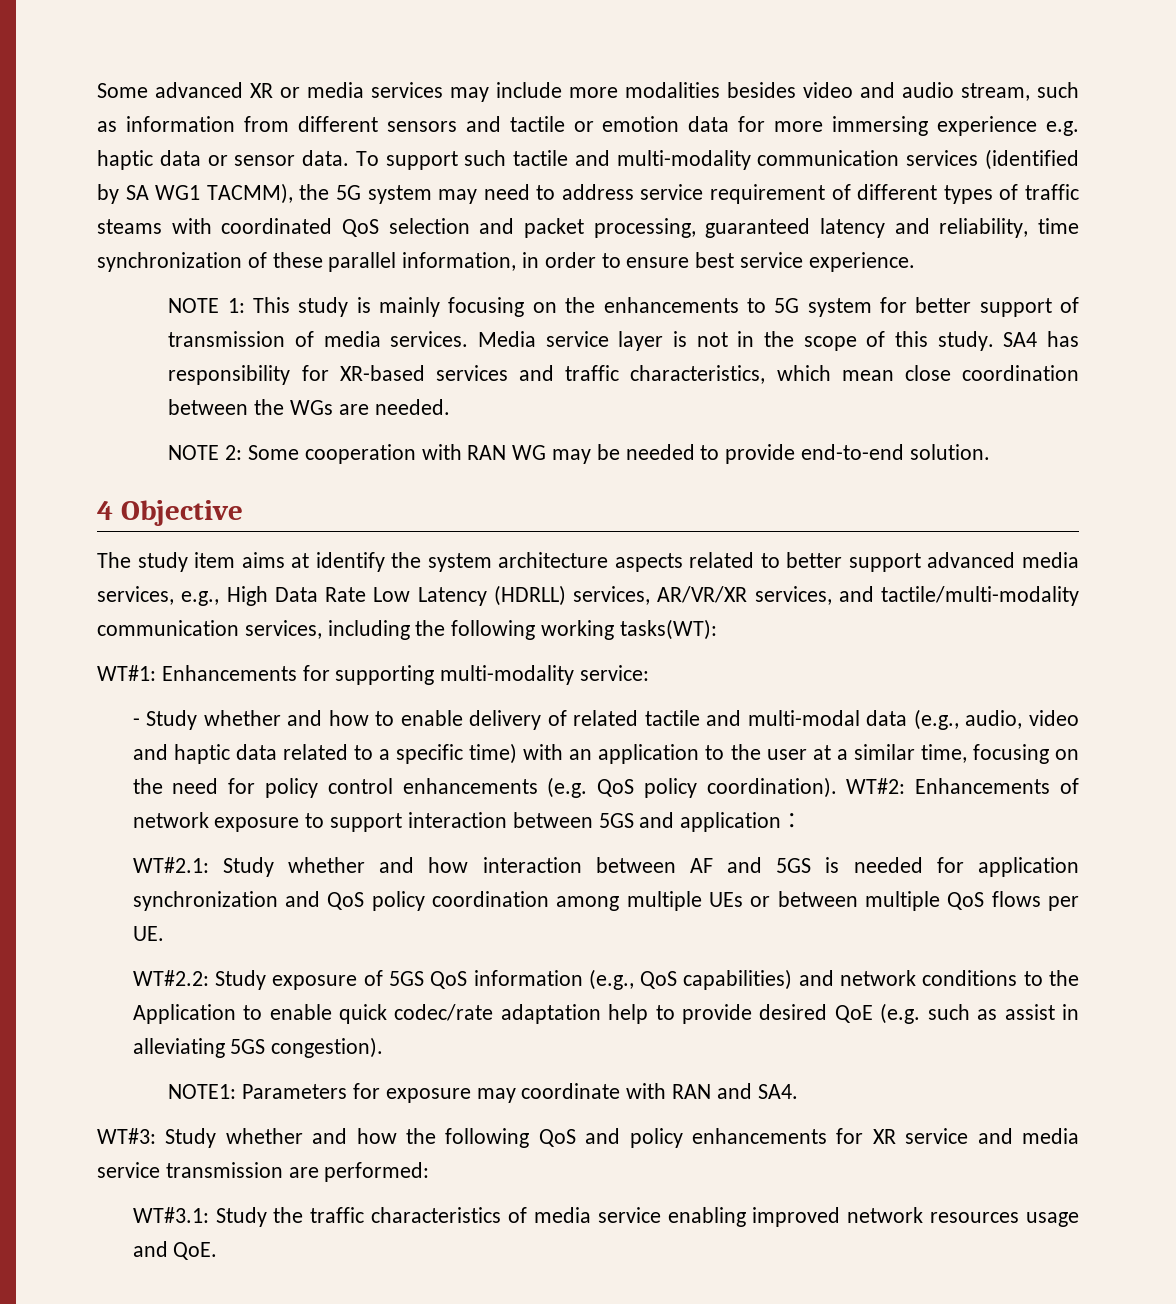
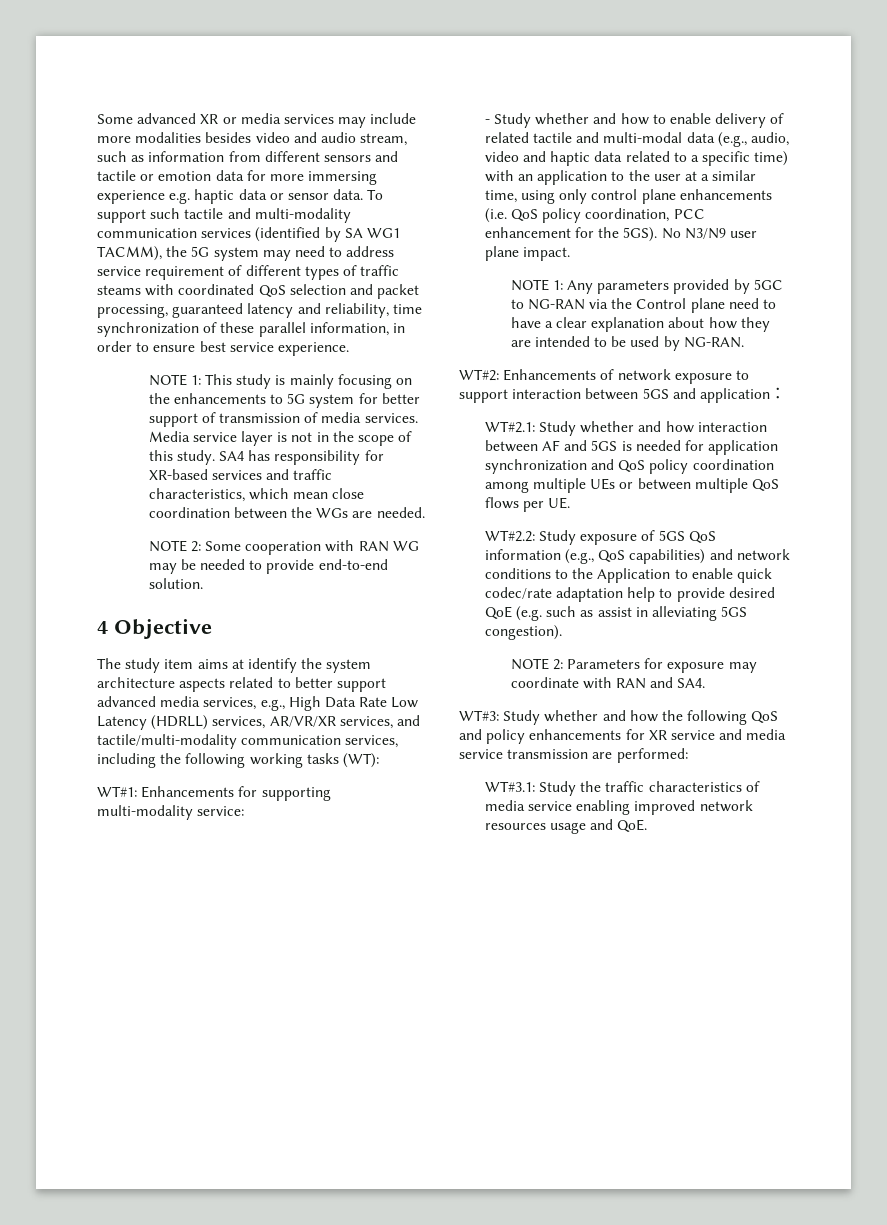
- The study item aims at identify the system architecture aspects related to better support advanced media services, e.g., High Data Rate Low Latency (HDRLL) services, AR/VR/XR services, and tactile/multi-modality communication services, including the following working tasks(WT):
+ The study item aims at identify the system architecture aspects related to better support advanced media services, e.g., High Data Rate Low Latency (HDRLL) services, AR/VR/XR services, and tactile/multi-modality communication services, including the following working tasks (WT):
- - Study whether and how to enable delivery of related tactile and multi-modal data (e.g., audio, video and haptic data related to a specific time) with an application to the user at a similar time, focusing on the need for policy control enhancements (e.g. QoS policy coordination). WT#2: Enhancements of network exposure to support interaction between 5GS and application：
+ - Study whether and how to enable delivery of related tactile and multi-modal data (e.g., audio, video and haptic data related to a specific time) with an application to the user at a similar time, using only control plane enhancements (i.e. QoS policy coordination, PCC enhancement for the 5GS). No N3/N9 user plane impact.
+ NOTE 1: Any parameters provided by 5GC to NG-RAN via the Control plane need to have a clear explanation about how they are intended to be used by NG-RAN.
+ WT#2: Enhancements of network exposure to support interaction between 5GS and application：
- NOTE1: Parameters for exposure may coordinate with RAN and SA4.
+ NOTE 2: Parameters for exposure may coordinate with RAN and SA4.

